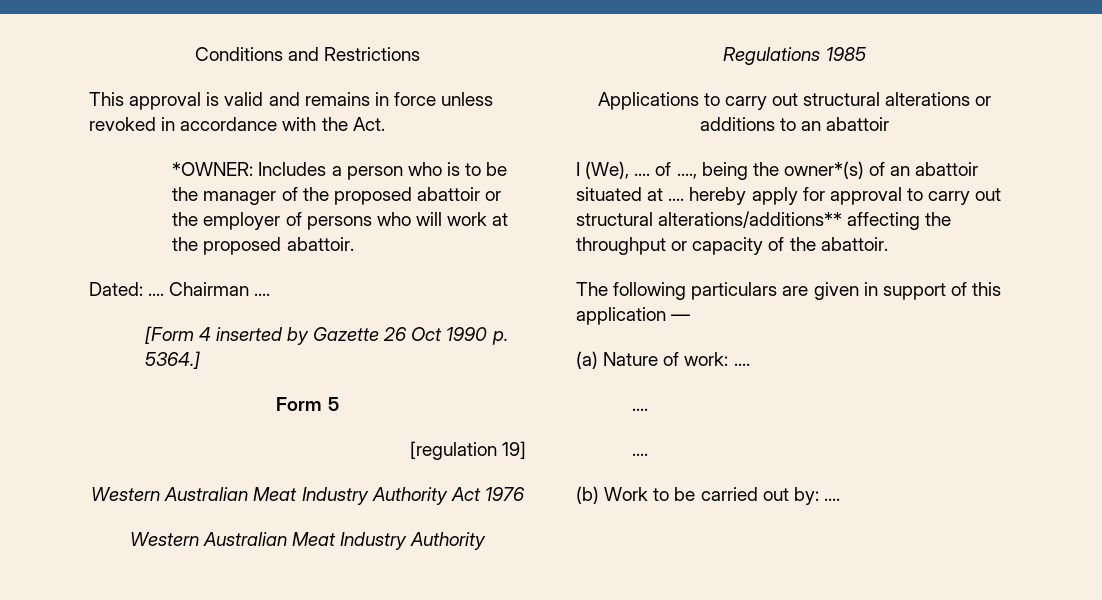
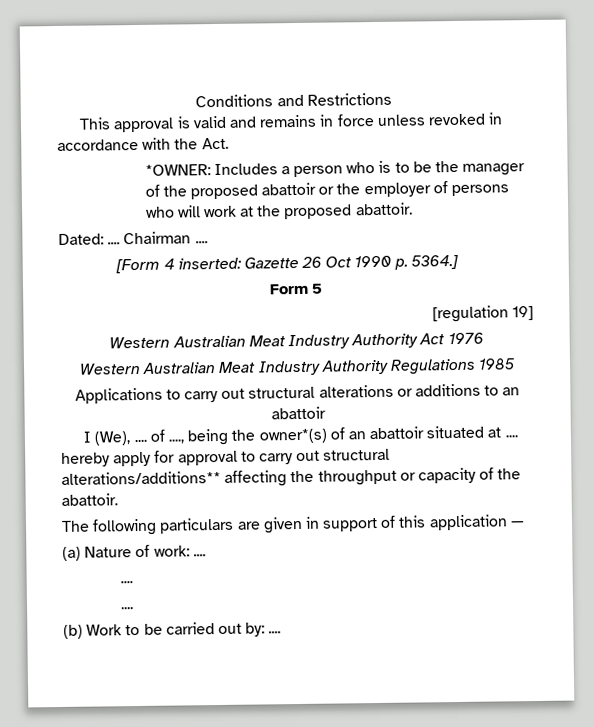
- [Form 4 inserted by Gazette 26 Oct 1990 p. 5364.]
+ [Form 4 inserted: Gazette 26 Oct 1990 p. 5364.]

